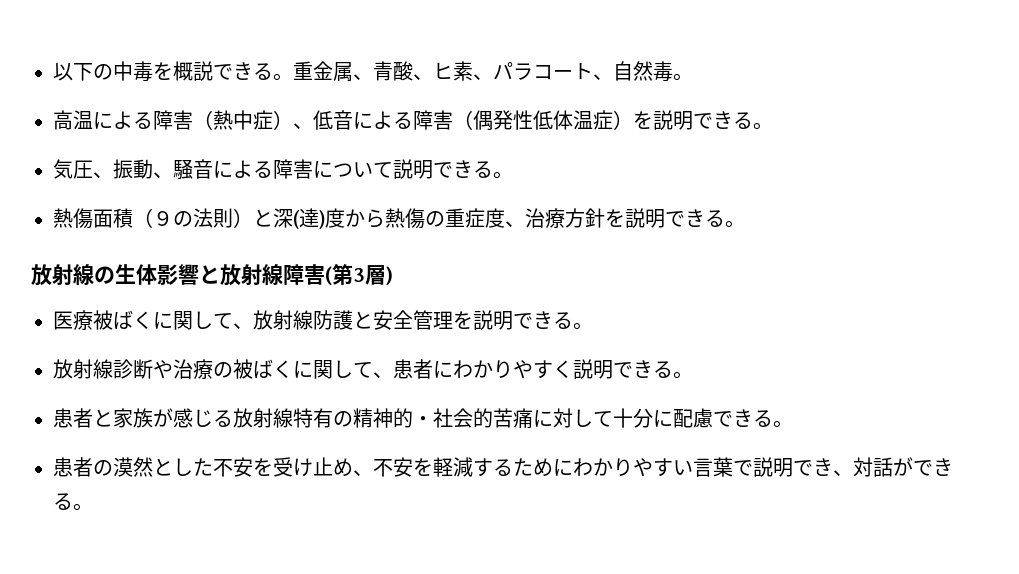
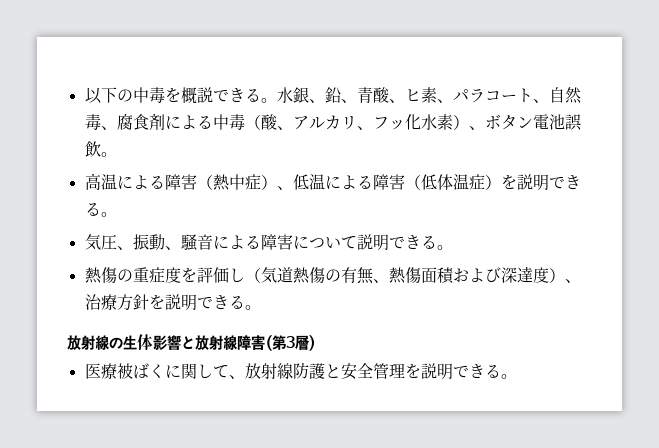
- 重金属、青酸、ヒ素、パラコート、自然毒。
+ 水銀、鉛、青酸、ヒ素、パラコート、自然毒、腐食剤による中毒（酸、アルカリ、フッ化水素）、ボタン電池誤飲。
- 高温による障害（熱中症）、低音による障害（偶発性低体温症）を説明できる。
+ 高温による障害（熱中症）、低温による障害（低体温症）を説明できる。
- 熱傷面積（９の法則）と深(達)度から熱傷の重症度、治療方針を説明できる。
+ 熱傷の重症度を評価し（気道熱傷の有無、熱傷面積および深達度）、治療方針を説明できる。
- 放射線診断や治療の被ばくに関して、患者にわかりやすく説明できる。
- 患者と家族が感じる放射線特有の精神的・社会的苦痛に対して十分に配慮できる。
- 患者の漠然とした不安を受け止め、不安を軽減するためにわかりやすい言葉で説明でき、対話ができる。

